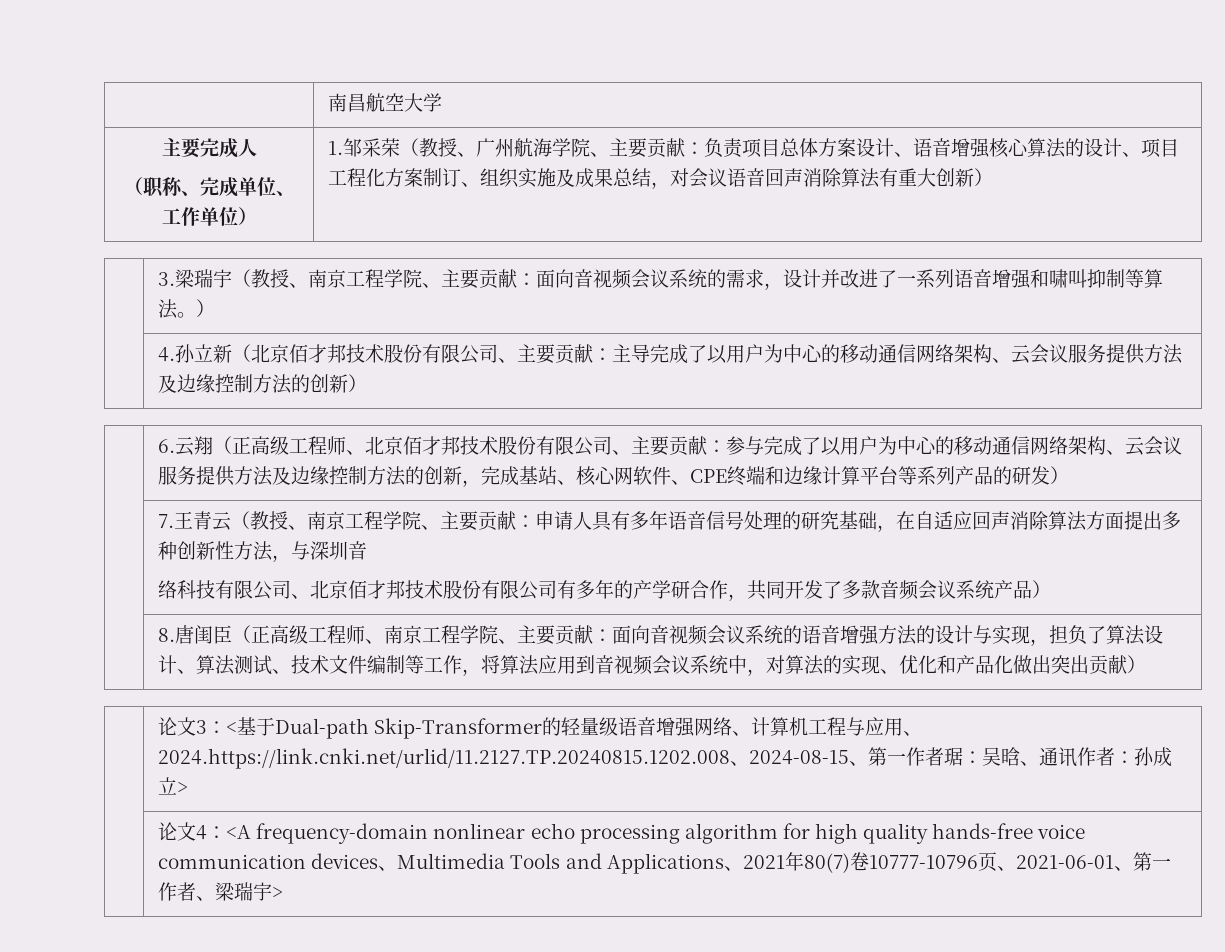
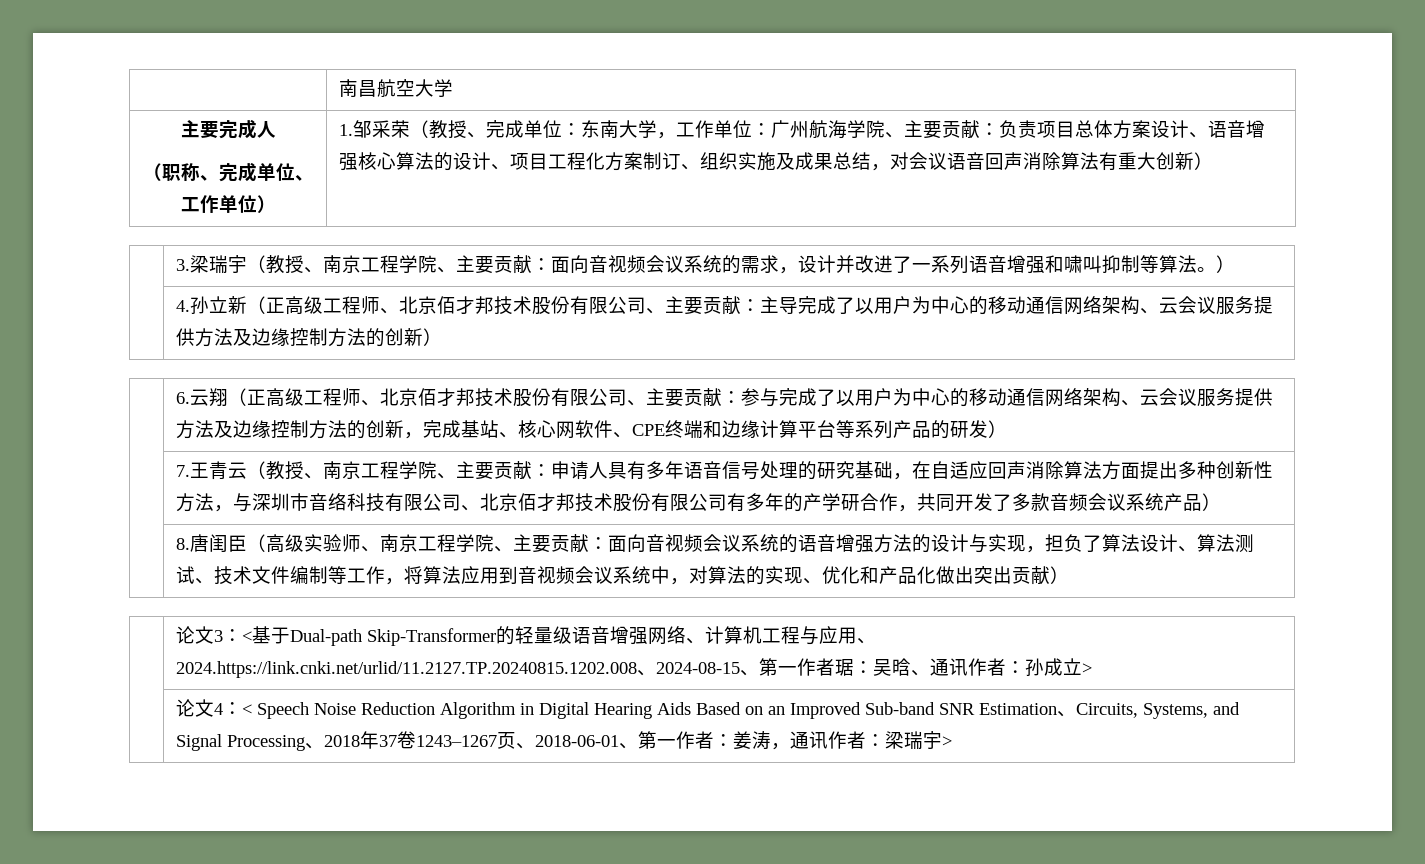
- 1.邹采荣（教授、广州航海学院、主要贡献：负责项目总体方案设计、语音增强核心算法的设计、项目工程化方案制订、组织实施及成果总结，对会议语音回声消除算法有重大创新）
+ 1.邹采荣（教授、完成单位：东南大学，工作单位：广州航海学院、主要贡献：负责项目总体方案设计、语音增强核心算法的设计、项目工程化方案制订、组织实施及成果总结，对会议语音回声消除算法有重大创新）
- | 4.孙立新（北京佰才邦技术股份有限公司、主要贡献：主导完成了以用户为中心的移动通信网络架构、云会议服务提供方法及边缘控制方法的创新）
+ | 4.孙立新（正高级工程师、北京佰才邦技术股份有限公司、主要贡献：主导完成了以用户为中心的移动通信网络架构、云会议服务提供方法及边缘控制方法的创新）
- 7.王青云（教授、南京工程学院、主要贡献：申请人具有多年语音信号处理的研究基础，在自适应回声消除算法方面提出多种创新性方法，与深圳音
- 络科技有限公司、北京佰才邦技术股份有限公司有多年的产学研合作，共同开发了多款音频会议系统产品）
+ 7.王青云（教授、南京工程学院、主要贡献：申请人具有多年语音信号处理的研究基础，在自适应回声消除算法方面提出多种创新性方法，与深圳市音络科技有限公司、北京佰才邦技术股份有限公司有多年的产学研合作，共同开发了多款音频会议系统产品）
- 8.唐闺臣（正高级工程师、南京工程学院、主要贡献：面向音视频会议系统的语音增强方法的设计与实现，担负了算法设计、算法测试、技术文件编制等工作，将算法应用到音视频会议系统中，对算法的实现、优化和产品化做出突出贡献）
+ 8.唐闺臣（高级实验师、南京工程学院、主要贡献：面向音视频会议系统的语音增强方法的设计与实现，担负了算法设计、算法测试、技术文件编制等工作，将算法应用到音视频会议系统中，对算法的实现、优化和产品化做出突出贡献）
- | 论文4：<A frequency-domain nonlinear echo processing algorithm for high quality hands-free voice communication devices、Multimedia Tools and Applications、2021年80(7)卷10777-10796页、2021-06-01、第一作者、梁瑞宇>
+ | 论文4：< Speech Noise Reduction Algorithm in Digital Hearing Aids Based on an Improved Sub-band SNR Estimation、Circuits, Systems, and Signal Processing、2018年37卷1243–1267页、2018-06-01、第一作者：姜涛，通讯作者：梁瑞宇>

